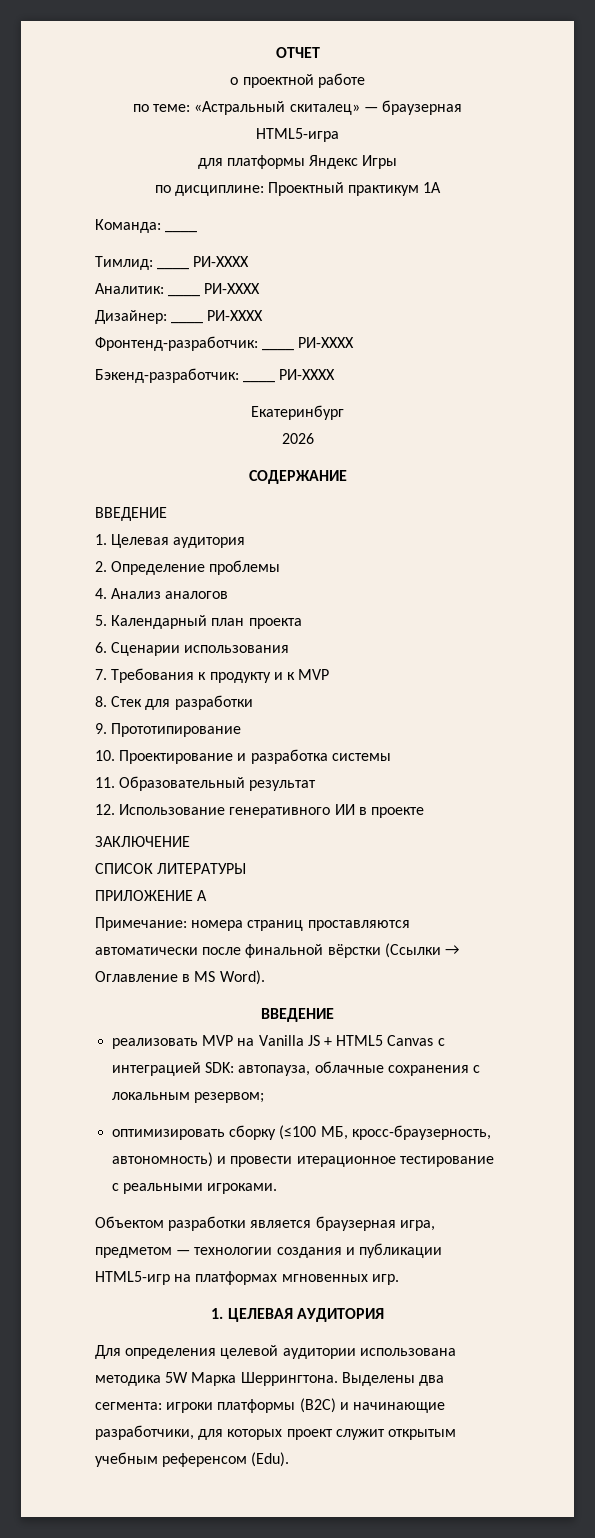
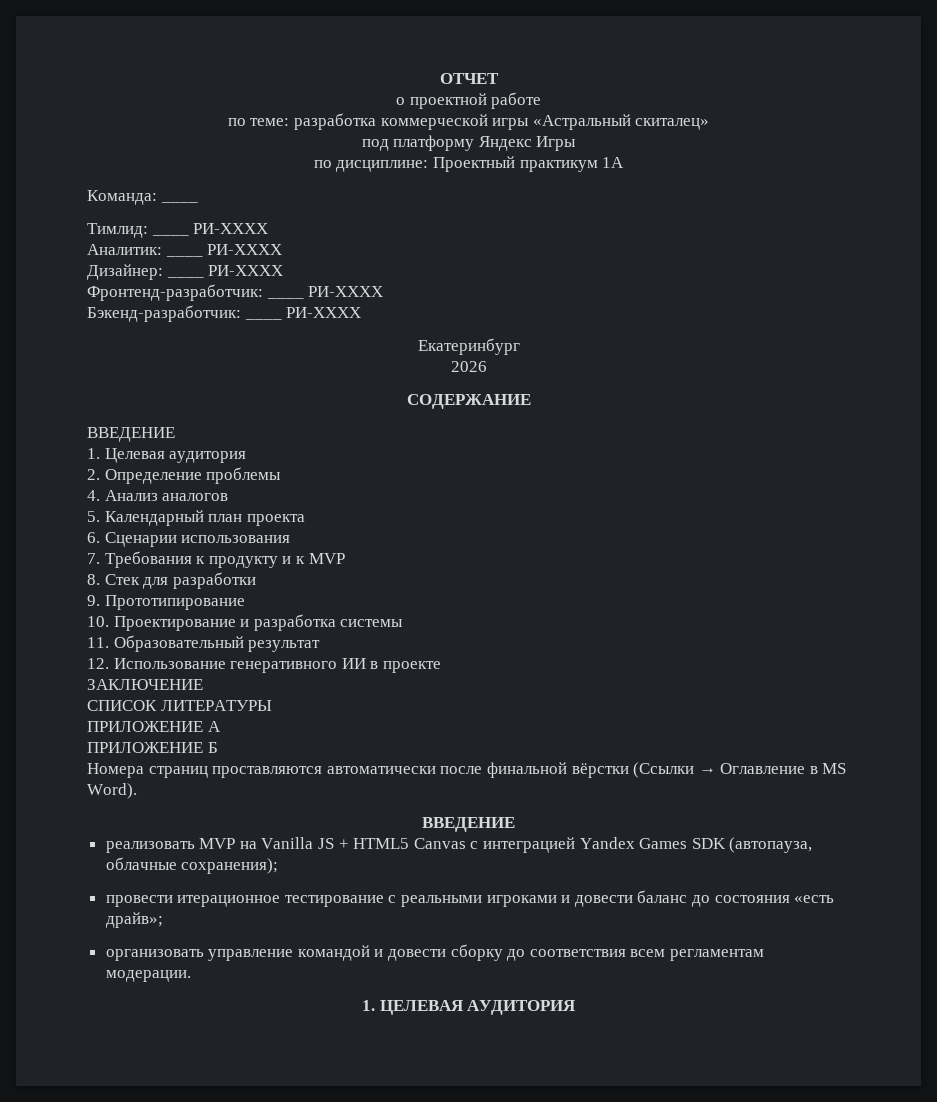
- по теме: «Астральный скиталец» — браузерная HTML5-игра
- для платформы Яндекс Игры
+ по теме: разработка коммерческой игры «Астральный скиталец»
+ под платформу Яндекс Игры
- Примечание: номера страниц проставляются автоматически после финальной вёрстки (Ссылки → Оглавление в MS Word).
+ ПРИЛОЖЕНИЕ Б
+ Номера страниц проставляются автоматически после финальной вёрстки (Ссылки → Оглавление в MS Word).
- реализовать MVP на Vanilla JS + HTML5 Canvas с интеграцией SDK: автопауза, облачные сохранения с локальным резервом;
- оптимизировать сборку (≤100 МБ, кросс-браузерность, автономность) и провести итерационное тестирование с реальными игроками.
- Объектом разработки является браузерная игра, предметом — технологии создания и публикации HTML5-игр на платформах мгновенных игр.
+ реализовать MVP на Vanilla JS + HTML5 Canvas с интеграцией Yandex Games SDK (автопауза, облачные сохранения);
+ провести итерационное тестирование с реальными игроками и довести баланс до состояния «есть драйв»;
+ организовать управление командой и довести сборку до соответствия всем регламентам модерации.
  1. ЦЕЛЕВАЯ АУДИТОРИЯ
- Для определения целевой аудитории использована методика 5W Марка Шеррингтона. Выделены два сегмента: игроки платформы (B2C) и начинающие разработчики, для которых проект служит открытым учебным референсом (Edu).

